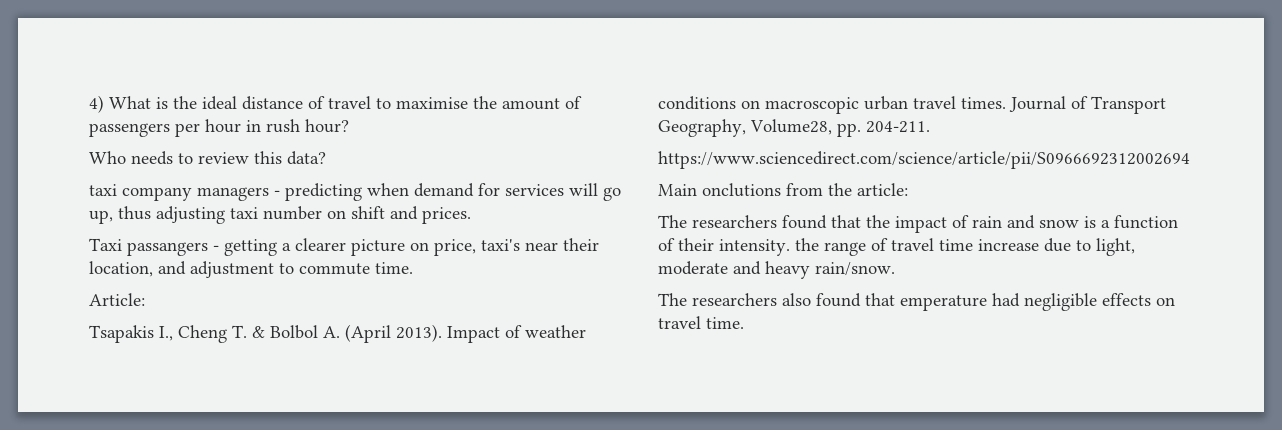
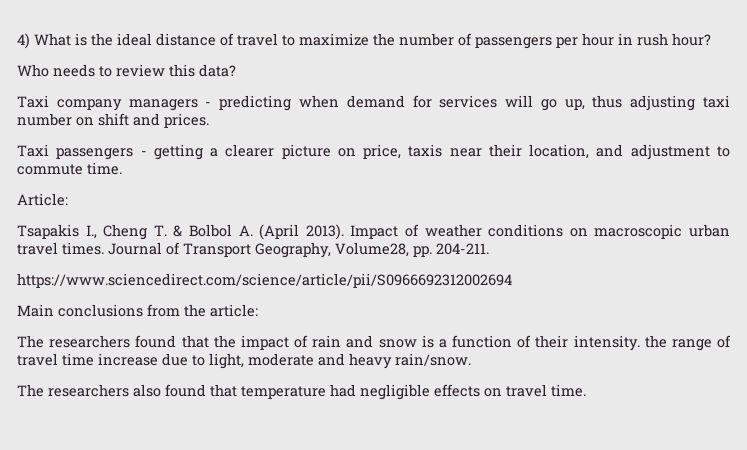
- 4) What is the ideal distance of travel to maximise the amount of passengers per hour in rush hour?
+ 4) What is the ideal distance of travel to maximize the number of passengers per hour in rush hour?
- taxi company managers - predicting when demand for services will go up, thus adjusting taxi number on shift and prices.
+ Taxi company managers - predicting when demand for services will go up, thus adjusting taxi number on shift and prices.
- Taxi passangers - getting a clearer picture on price, taxi's near their location, and adjustment to commute time.
+ Taxi passengers - getting a clearer picture on price, taxis near their location, and adjustment to commute time.
- Main onclutions from the article:
+ Main conclusions from the article:
- The researchers also found that emperature had negligible effects on travel time.
+ The researchers also found that temperature had negligible effects on travel time.

